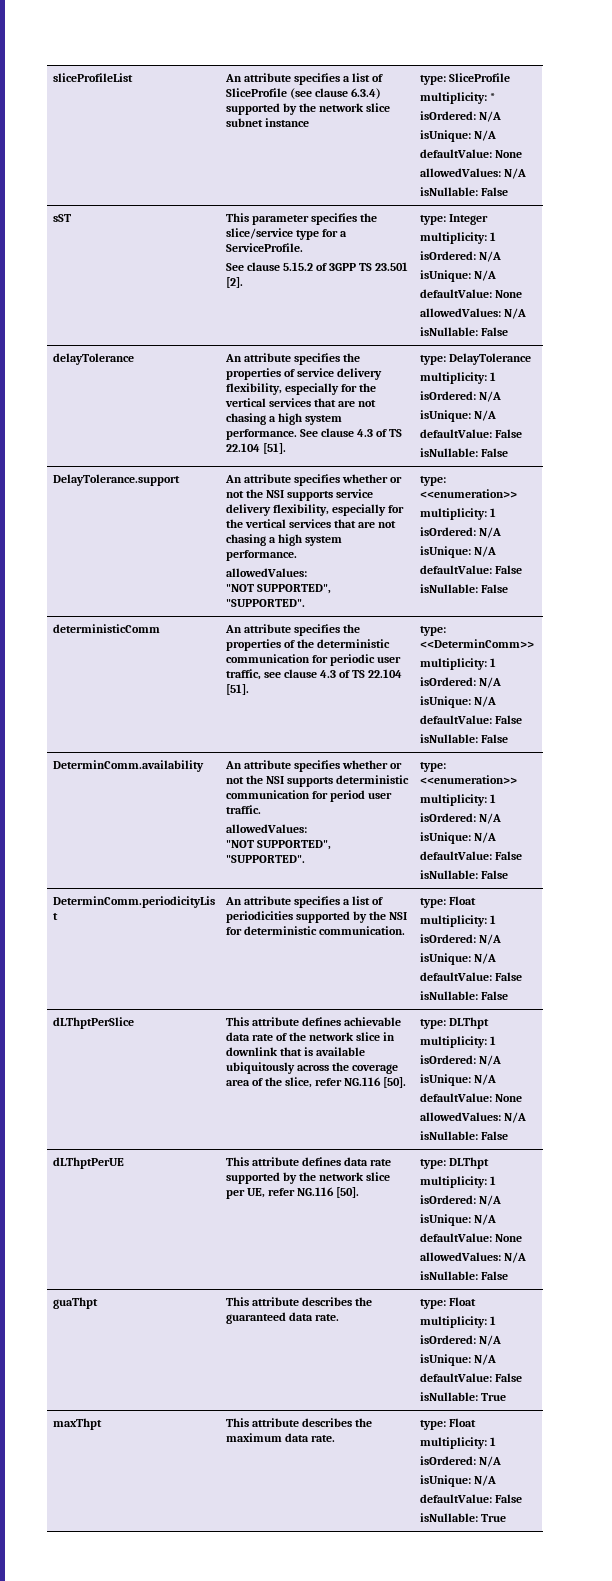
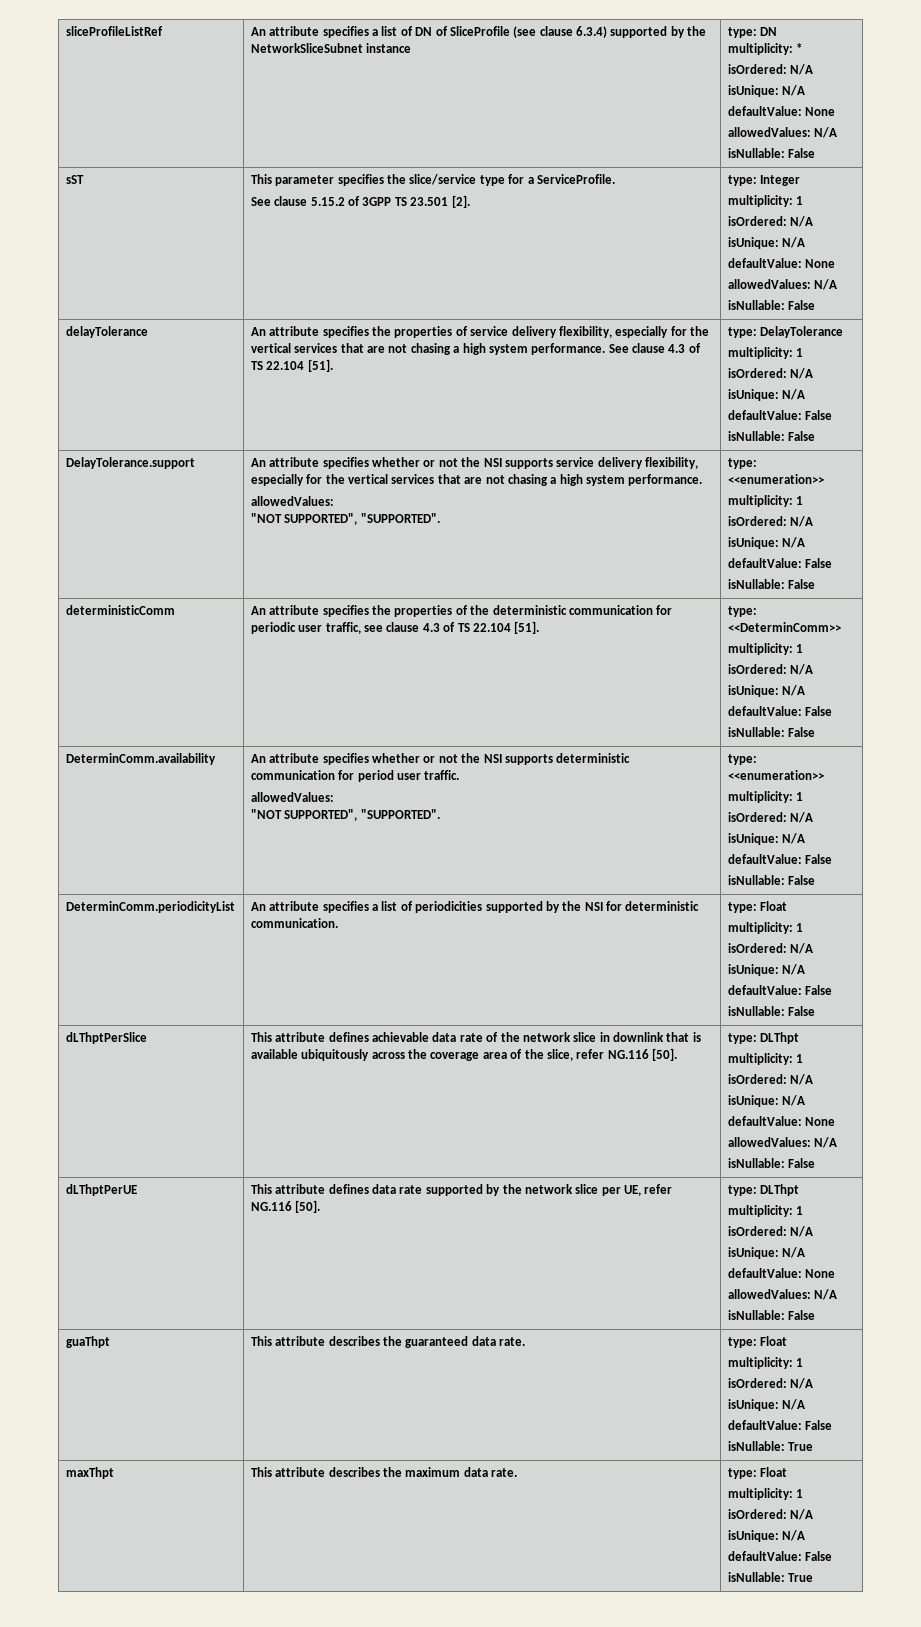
- sliceProfileList | An attribute specifies a list of SliceProfile (see clause 6.3.4) supported by the network slice subnet instance | type: SliceProfile
+ sliceProfileListRef | An attribute specifies a list of DN of SliceProfile (see clause 6.3.4) supported by the NetworkSliceSubnet instance | type: DN

